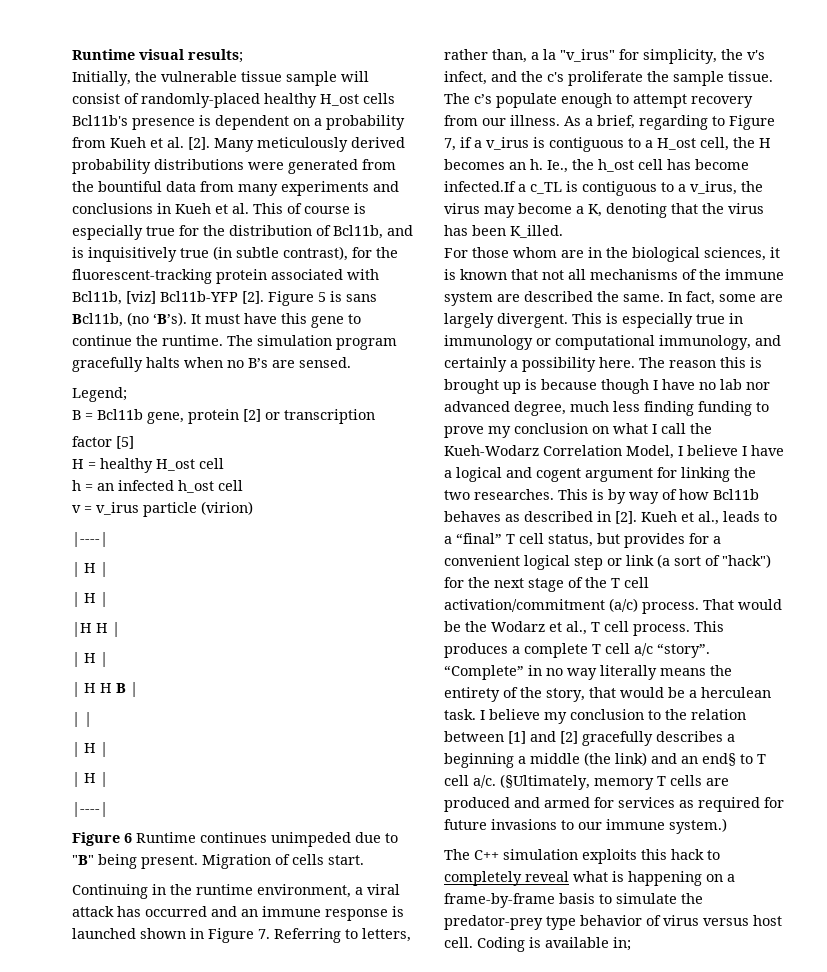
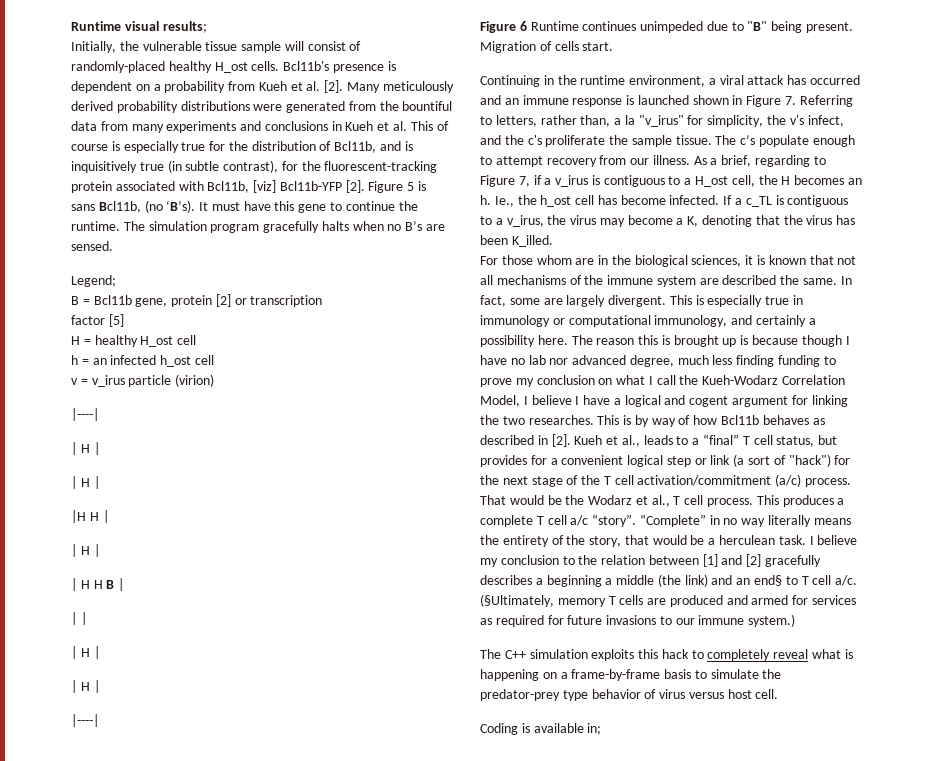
- Initially, the vulnerable tissue sample will consist of randomly-placed healthy H_ost cells Bcl11b's presence is dependent on a probability from Kueh et al. [2].
+ Initially, the vulnerable tissue sample will consist of randomly-placed healthy H_ost cells. Bcl11b's presence is dependent on a probability from Kueh et al. [2].
- Ie., the h_ost cell has become infected.If a c_TL is contiguous to a v_irus, the virus may become a K, denoting that the virus has been K_illed.
+ Ie., the h_ost cell has become infected. If a c_TL is contiguous to a v_irus, the virus may become a K, denoting that the virus has been K_illed.
- The C++ simulation exploits this hack to completely reveal what is happening on a frame-by-frame basis to simulate the predator-prey type behavior of virus versus host cell. Coding is available in;
+ The C++ simulation exploits this hack to completely reveal what is happening on a frame-by-frame basis to simulate the predator-prey type behavior of virus versus host cell.
+ Coding is available in;

